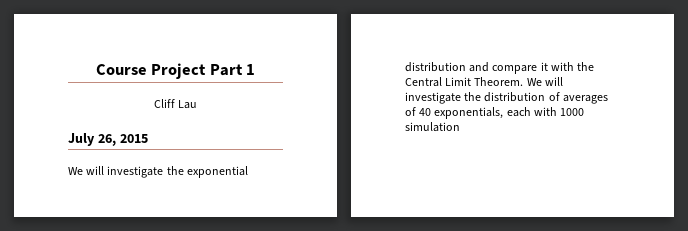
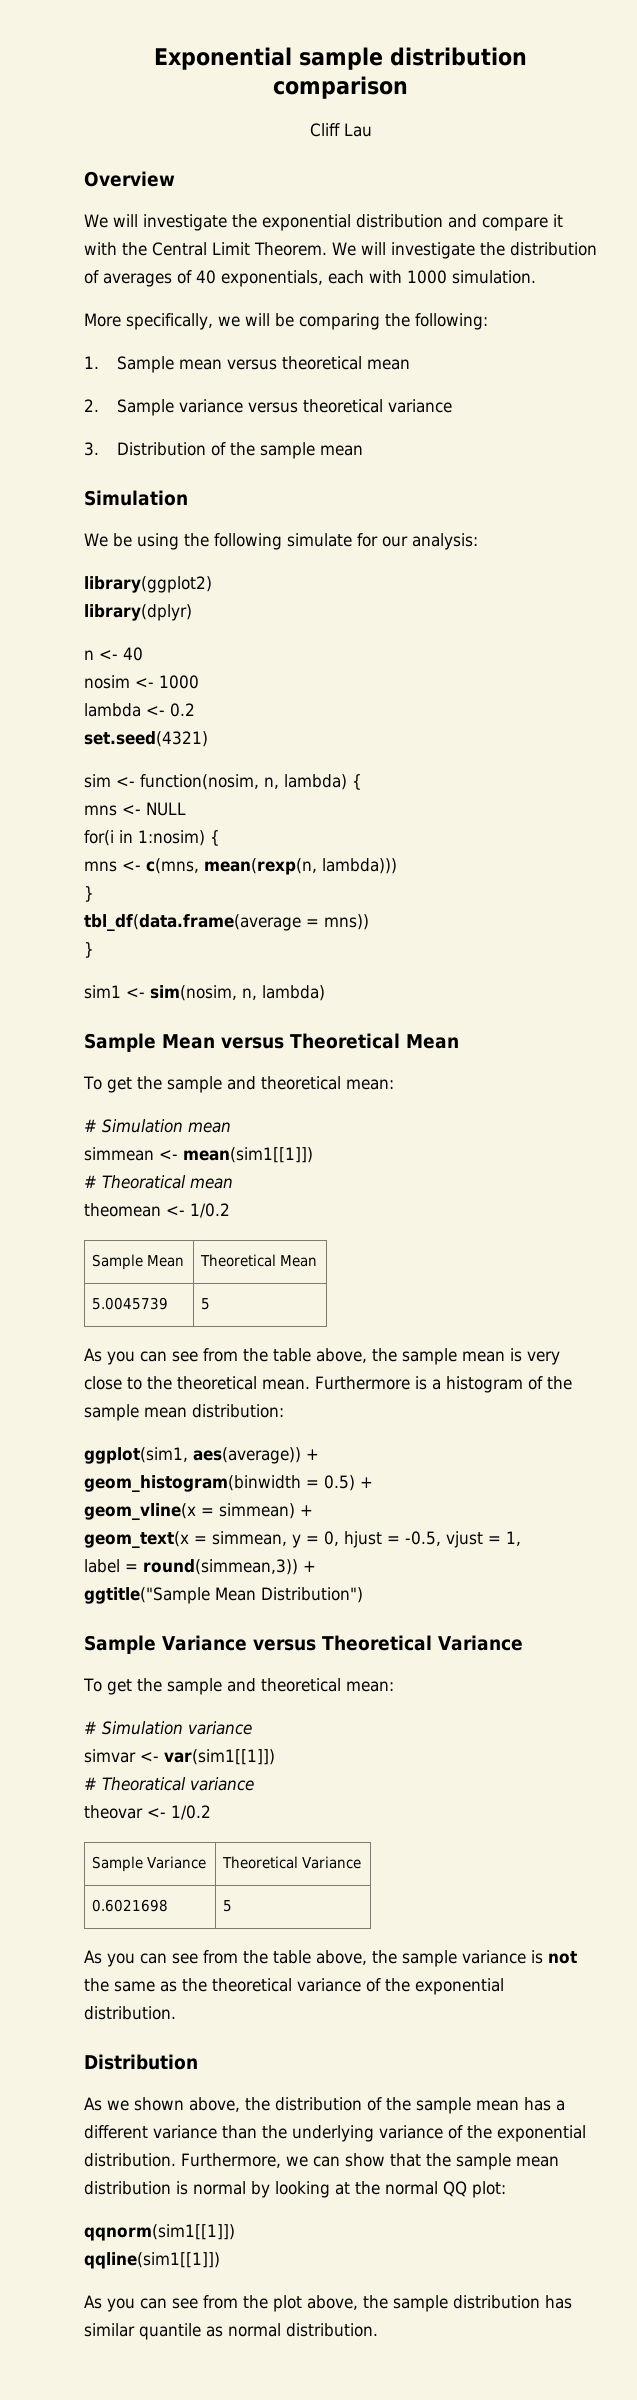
- Course Project Part 1
+ Exponential sample distribution comparison
- July 26, 2015
+ Overview
- We will investigate the distribution of averages of 40 exponentials, each with 1000 simulation
+ We will investigate the distribution of averages of 40 exponentials, each with 1000 simulation.
+ More specifically, we will be comparing the following:
+ 1. Sample mean versus theoretical mean
+ 2. Sample variance versus theoretical variance
+ 3. Distribution of the sample mean
+ Simulation
+ We be using the following simulate for our analysis:
+ library(ggplot2)
+ library(dplyr)
+ n <- 40
+ nosim <- 1000
+ lambda <- 0.2
+ set.seed(4321)
+ sim <- function(nosim, n, lambda) {
+ mns <- NULL
+ for(i in 1:nosim) {
+ mns <- c(mns, mean(rexp(n, lambda)))
+ }
+ tbl_df(data.frame(average = mns))
+ }
+ sim1 <- sim(nosim, n, lambda)
+ Sample Mean versus Theoretical Mean
+ To get the sample and theoretical mean:
+ # Simulation mean
+ simmean <- mean(sim1[[1]])
+ # Theoratical mean
+ theomean <- 1/0.2
+ Sample Mean | Theoretical Mean
+ 5.0045739 | 5
+ As you can see from the table above, the sample mean is very close to the theoretical mean. Furthermore is a histogram of the sample mean distribution:
+ ggplot(sim1, aes(average)) +
+ geom_histogram(binwidth = 0.5) +
+ geom_vline(x = simmean) +
+ geom_text(x = simmean, y = 0, hjust = -0.5, vjust = 1,
+ label = round(simmean,3)) +
+ ggtitle("Sample Mean Distribution")
+ Sample Variance versus Theoretical Variance
+ To get the sample and theoretical mean:
+ # Simulation variance
+ simvar <- var(sim1[[1]])
+ # Theoratical variance
+ theovar <- 1/0.2
+ Sample Variance | Theoretical Variance
+ 0.6021698 | 5
+ As you can see from the table above, the sample variance is not the same as the theoretical variance of the exponential distribution.
+ Distribution
+ As we shown above, the distribution of the sample mean has a different variance than the underlying variance of the exponential distribution. Furthermore, we can show that the sample mean distribution is normal by looking at the normal QQ plot:
+ qqnorm(sim1[[1]])
+ qqline(sim1[[1]])
+ As you can see from the plot above, the sample distribution has similar quantile as normal distribution.

